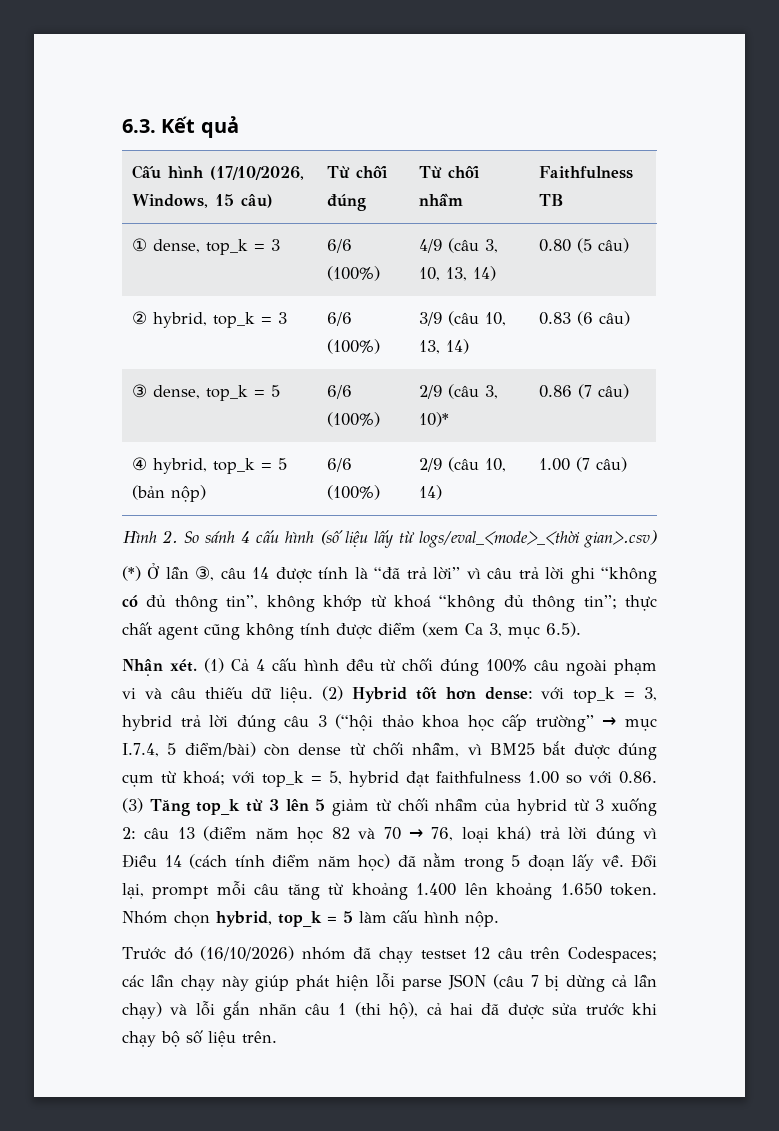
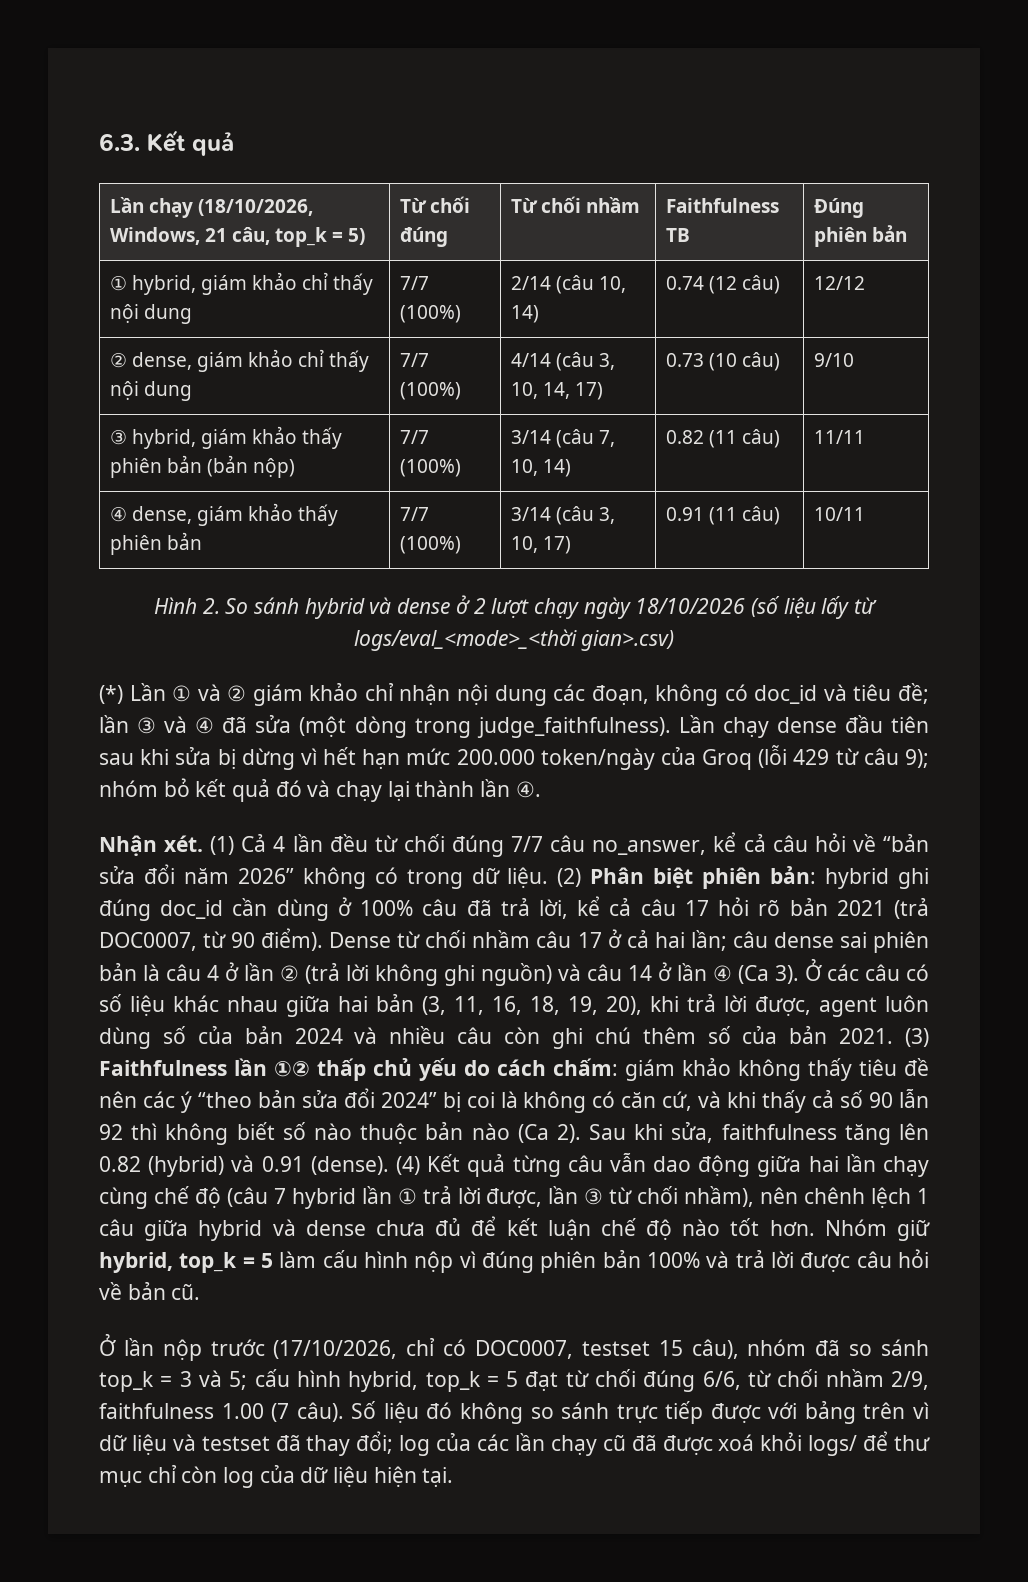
- Cấu hình (17/10/2026, Windows, 15 câu) | Từ chối đúng | Từ chối nhầm | Faithfulness TB
- ① dense, top_k = 3 | 6/6 (100%) | 4/9 (câu 3, 10, 13, 14) | 0.80 (5 câu)
- ② hybrid, top_k = 3 | 6/6 (100%) | 3/9 (câu 10, 13, 14) | 0.83 (6 câu)
- ③ dense, top_k = 5 | 6/6 (100%) | 2/9 (câu 3, 10)* | 0.86 (7 câu)
- ④ hybrid, top_k = 5 (bản nộp) | 6/6 (100%) | 2/9 (câu 10, 14) | 1.00 (7 câu)
- Hình 2. So sánh 4 cấu hình (số liệu lấy từ logs/eval_<mode>_<thời gian>.csv)
+ Lần chạy (18/10/2026, Windows, 21 câu, top_k = 5) | Từ chối đúng | Từ chối nhầm | Faithfulness TB | Đúng phiên bản
+ ① hybrid, giám khảo chỉ thấy nội dung | 7/7 (100%) | 2/14 (câu 10, 14) | 0.74 (12 câu) | 12/12
+ ② dense, giám khảo chỉ thấy nội dung | 7/7 (100%) | 4/14 (câu 3, 10, 14, 17) | 0.73 (10 câu) | 9/10
+ ③ hybrid, giám khảo thấy phiên bản (bản nộp) | 7/7 (100%) | 3/14 (câu 7, 10, 14) | 0.82 (11 câu) | 11/11
+ ④ dense, giám khảo thấy phiên bản | 7/7 (100%) | 3/14 (câu 3, 10, 17) | 0.91 (11 câu) | 10/11
+ Hình 2. So sánh hybrid và dense ở 2 lượt chạy ngày 18/10/2026 (số liệu lấy từ logs/eval_<mode>_<thời gian>.csv)
- (*) Ở lần ③, câu 14 được tính là “đã trả lời” vì câu trả lời ghi “không có đủ thông tin”, không khớp từ khoá “không đủ thông tin”; thực chất agent cũng không tính được điểm (xem Ca 3, mục 6.5).
+ (*) Lần ① và ② giám khảo chỉ nhận nội dung các đoạn, không có doc_id và tiêu đề; lần ③ và ④ đã sửa (một dòng trong judge_faithfulness). Lần chạy dense đầu tiên sau khi sửa bị dừng vì hết hạn mức 200.000 token/ngày của Groq (lỗi 429 từ câu 9); nhóm bỏ kết quả đó và chạy lại thành lần ④.
- (1) Cả 4 cấu hình đều từ chối đúng 100% câu ngoài phạm vi và câu thiếu dữ liệu. (2) Hybrid tốt hơn dense: với top_k = 3, hybrid trả lời đúng câu 3 (“hội thảo khoa học cấp trường” → mục I.7.4, 5 điểm/bài) còn dense từ chối nhầm, vì BM25 bắt được đúng cụm từ khoá; với top_k = 5, hybrid đạt faithfulness 1.00 so với 0.86. (3) Tăng top_k từ 3 lên 5 giảm từ chối nhầm của hybrid từ 3 xuống 2: câu 13 (điểm năm học 82 và 70 → 76, loại khá) trả lời đúng vì Điều 14 (cách tính điểm năm học) đã nằm trong 5 đoạn lấy về. Đổi lại, prompt mỗi câu tăng từ khoảng 1.400 lên khoảng 1.650 token. Nhóm chọn hybrid, top_k = 5 làm cấu hình nộp.
- Trước đó (16/10/2026) nhóm đã chạy testset 12 câu trên Codespaces; các lần chạy này giúp phát hiện lỗi parse JSON (câu 7 bị dừng cả lần chạy) và lỗi gắn nhãn câu 1 (thi hộ), cả hai đã được sửa trước khi chạy bộ số liệu trên.
+ (1) Cả 4 lần đều từ chối đúng 7/7 câu no_answer, kể cả câu hỏi về “bản sửa đổi năm 2026” không có trong dữ liệu. (2) Phân biệt phiên bản: hybrid ghi đúng doc_id cần dùng ở 100% câu đã trả lời, kể cả câu 17 hỏi rõ bản 2021 (trả DOC0007, từ 90 điểm). Dense từ chối nhầm câu 17 ở cả hai lần; câu dense sai phiên bản là câu 4 ở lần ② (trả lời không ghi nguồn) và câu 14 ở lần ④ (Ca 3). Ở các câu có số liệu khác nhau giữa hai bản (3, 11, 16, 18, 19, 20), khi trả lời được, agent luôn dùng số của bản 2024 và nhiều câu còn ghi chú thêm số của bản 2021. (3) Faithfulness lần ①② thấp chủ yếu do cách chấm: giám khảo không thấy tiêu đề nên các ý “theo bản sửa đổi 2024” bị coi là không có căn cứ, và khi thấy cả số 90 lẫn 92 thì không biết số nào thuộc bản nào (Ca 2). Sau khi sửa, faithfulness tăng lên 0.82 (hybrid) và 0.91 (dense). (4) Kết quả từng câu vẫn dao động giữa hai lần chạy cùng chế độ (câu 7 hybrid lần ① trả lời được, lần ③ từ chối nhầm), nên chênh lệch 1 câu giữa hybrid và dense chưa đủ để kết luận chế độ nào tốt hơn. Nhóm giữ hybrid, top_k = 5 làm cấu hình nộp vì đúng phiên bản 100% và trả lời được câu hỏi về bản cũ.
+ Ở lần nộp trước (17/10/2026, chỉ có DOC0007, testset 15 câu), nhóm đã so sánh top_k = 3 và 5; cấu hình hybrid, top_k = 5 đạt từ chối đúng 6/6, từ chối nhầm 2/9, faithfulness 1.00 (7 câu). Số liệu đó không so sánh trực tiếp được với bảng trên vì dữ liệu và testset đã thay đổi; log của các lần chạy cũ đã được xoá khỏi logs/ để thư mục chỉ còn log của dữ liệu hiện tại.

